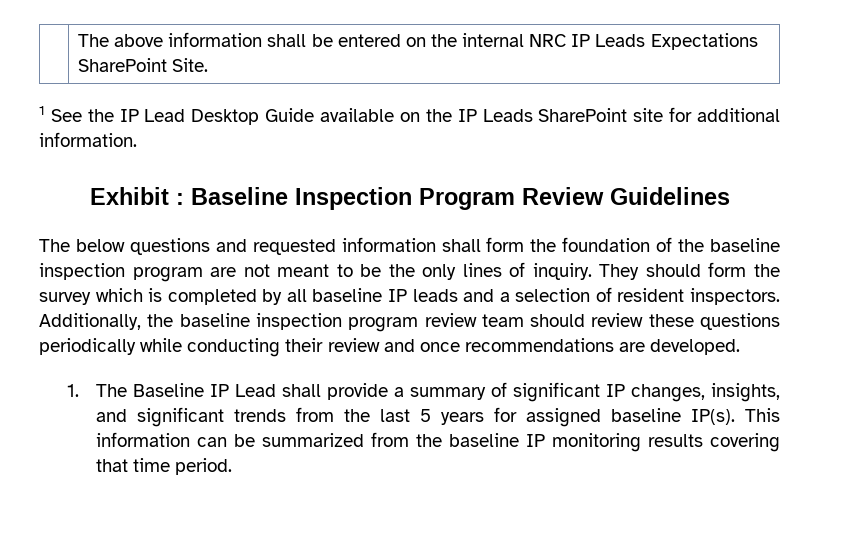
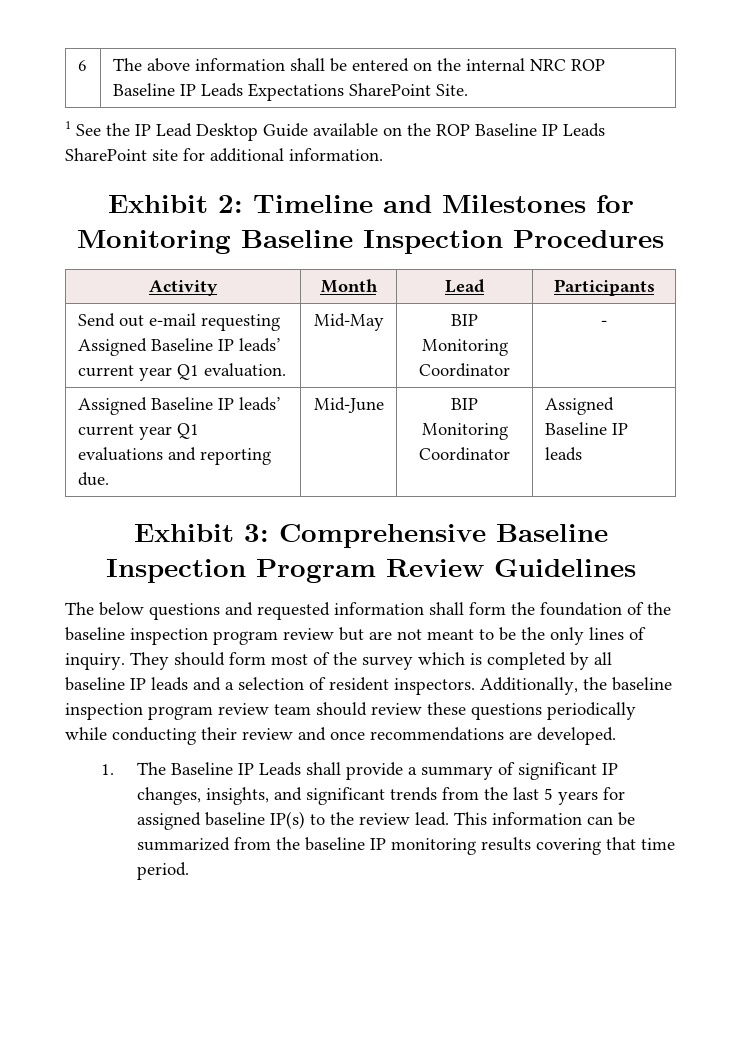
- | The above information shall be entered on the internal NRC IP Leads Expectations SharePoint Site.
+ 6 | The above information shall be entered on the internal NRC ROP Baseline IP Leads Expectations SharePoint Site.
- 1 See the IP Lead Desktop Guide available on the IP Leads SharePoint site for additional information.
+ 1 See the IP Lead Desktop Guide available on the ROP Baseline IP Leads SharePoint site for additional information.
- Exhibit : Baseline Inspection Program Review Guidelines
+ Exhibit 2: Timeline and Milestones for Monitoring Baseline Inspection Procedures
+ Activity | Month | Lead | Participants
+ Send out e-mail requesting Assigned Baseline IP leads’ current year Q1 evaluation. | Mid-May | BIP Monitoring Coordinator | -
+ Assigned Baseline IP leads’ current year Q1 evaluations and reporting due. | Mid-June | BIP Monitoring Coordinator | Assigned Baseline IP leads
+ Exhibit 3: Comprehensive Baseline Inspection Program Review Guidelines
- The below questions and requested information shall form the foundation of the baseline inspection program are not meant to be the only lines of inquiry.
+ The below questions and requested information shall form the foundation of the baseline inspection program review but are not meant to be the only lines of inquiry.
- They should form the survey which is completed by all baseline IP leads and a selection of resident inspectors.
+ They should form most of the survey which is completed by all baseline IP leads and a selection of resident inspectors.
- 1. The Baseline IP Lead shall provide a summary of significant IP changes, insights, and significant trends from the last 5 years for assigned baseline IP(s).
+ 1. The Baseline IP Leads shall provide a summary of significant IP changes, insights, and significant trends from the last 5 years for assigned baseline IP(s) to the review lead.

